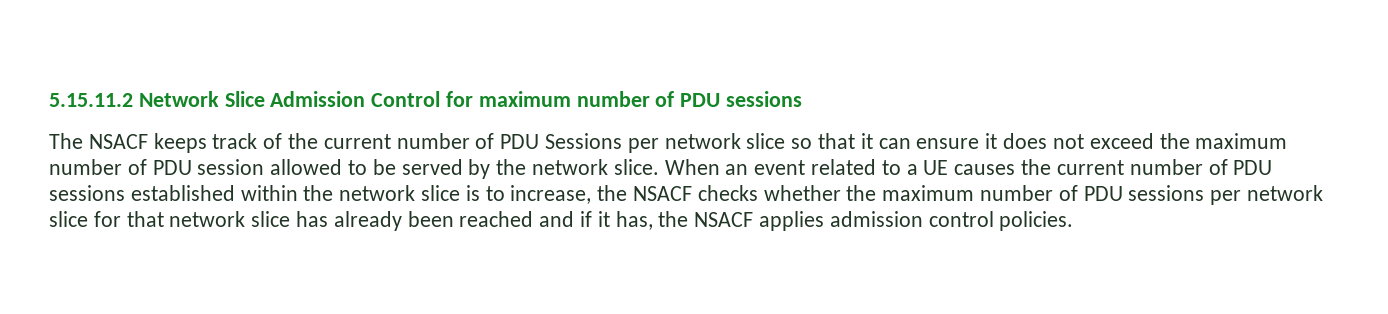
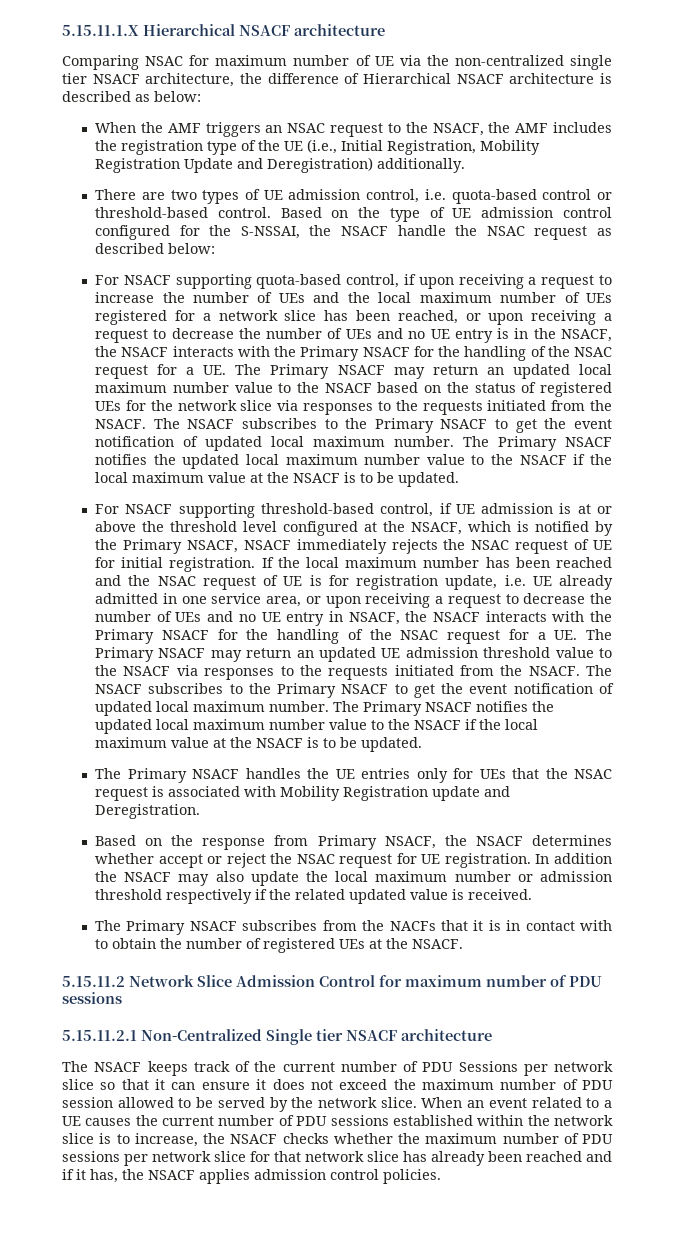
+ 5.15.11.1.X Hierarchical NSACF architecture
+ Comparing NSAC for maximum number of UE via the non-centralized single tier NSACF architecture, the difference of Hierarchical NSACF architecture is described as below:
+ When the AMF triggers an NSAC request to the NSACF, the AMF includes the registration type of the UE (i.e., Initial Registration, Mobility Registration Update and Deregistration) additionally.
+ There are two types of UE admission control, i.e. quota-based control or threshold-based control. Based on the type of UE admission control configured for the S-NSSAI, the NSACF handle the NSAC request as described below:
+ For NSACF supporting quota-based control, if upon receiving a request to increase the number of UEs and the local maximum number of UEs registered for a network slice has been reached, or upon receiving a request to decrease the number of UEs and no UE entry is in the NSACF, the NSACF interacts with the Primary NSACF for the handling of the NSAC request for a UE. The Primary NSACF may return an updated local maximum number value to the NSACF based on the status of registered UEs for the network slice via responses to the requests initiated from the NSACF. The NSACF subscribes to the Primary NSACF to get the event notification of updated local maximum number. The Primary NSACF notifies the updated local maximum number value to the NSACF if the local maximum value at the NSACF is to be updated.
+ For NSACF supporting threshold-based control, if UE admission is at or above the threshold level configured at the NSACF, which is notified by the Primary NSACF, NSACF immediately rejects the NSAC request of UE for initial registration. If the local maximum number has been reached and the NSAC request of UE is for registration update, i.e. UE already admitted in one service area, or upon receiving a request to decrease the number of UEs and no UE entry in NSACF, the NSACF interacts with the Primary NSACF for the handling of the NSAC request for a UE. The Primary NSACF may return an updated UE admission threshold value to the NSACF via responses to the requests initiated from the NSACF. The NSACF subscribes to the Primary NSACF to get the event notification of updated local maximum number. The Primary NSACF notifies the updated local maximum number value to the NSACF if the local maximum value at the NSACF is to be updated.
+ The Primary NSACF handles the UE entries only for UEs that the NSAC request is associated with Mobility Registration update and Deregistration.
+ Based on the response from Primary NSACF, the NSACF determines whether accept or reject the NSAC request for UE registration. In addition the NSACF may also update the local maximum number or admission threshold respectively if the related updated value is received.
+ The Primary NSACF subscribes from the NACFs that it is in contact with to obtain the number of registered UEs at the NSACF.
+ 5.15.11.2.1 Non-Centralized Single tier NSACF architecture

